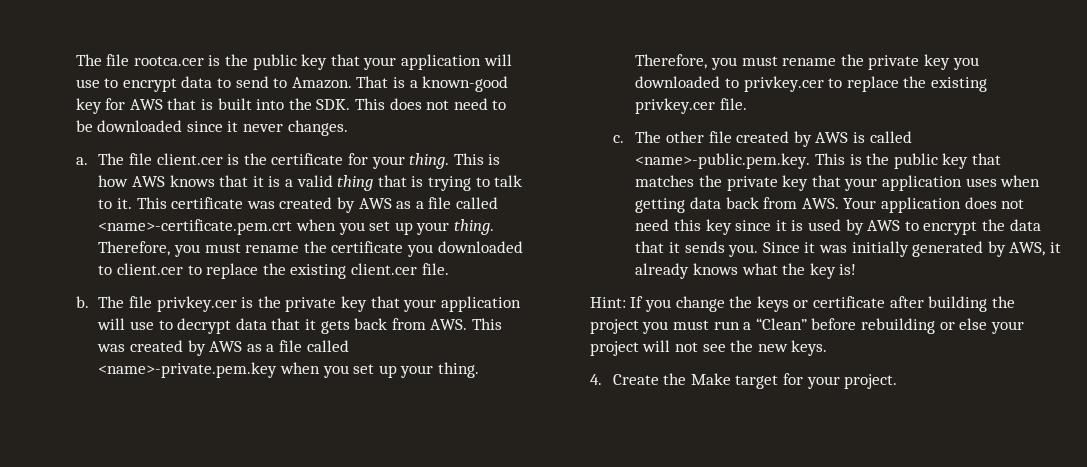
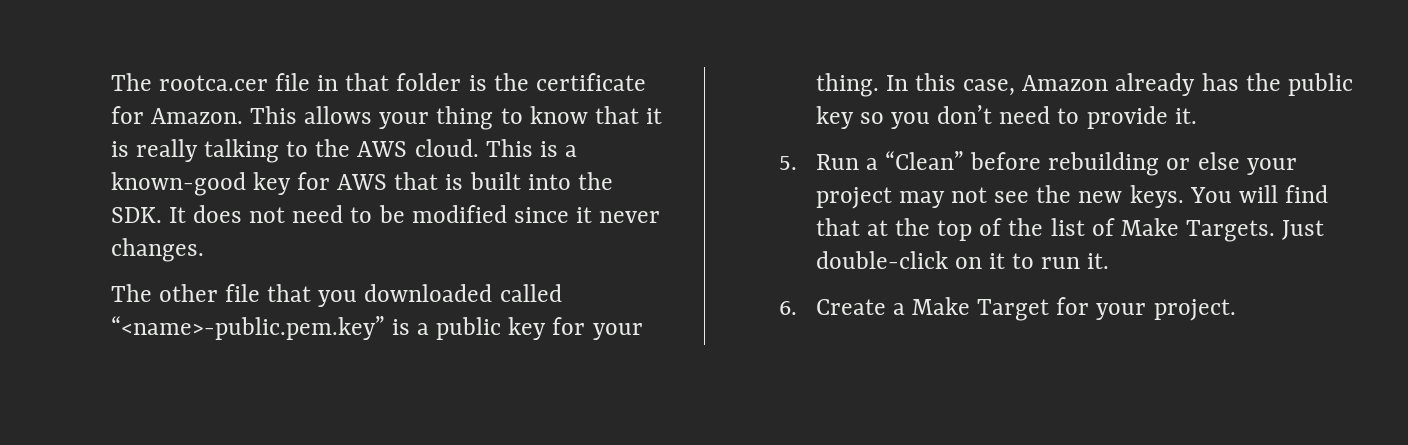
- The file rootca.cer is the public key that your application will use to encrypt data to send to Amazon. That is a known-good key for AWS that is built into the SDK. This does not need to be downloaded since it never changes.
+ The rootca.cer file in that folder is the certificate for Amazon. This allows your thing to know that it is really talking to the AWS cloud. This is a known-good key for AWS that is built into the SDK. It does not need to be modified since it never changes.
- a. The file client.cer is the certificate for your thing. This is how AWS knows that it is a valid thing that is trying to talk to it. This certificate was created by AWS as a file called <name>-certificate.pem.crt when you set up your thing. Therefore, you must rename the certificate you downloaded to client.cer to replace the existing client.cer file.
- b. The file privkey.cer is the private key that your application will use to decrypt data that it gets back from AWS. This was created by AWS as a file called <name>-private.pem.key when you set up your thing. Therefore, you must rename the private key you downloaded to privkey.cer to replace the existing privkey.cer file.
- c. The other file created by AWS is called <name>-public.pem.key. This is the public key that matches the private key that your application uses when getting data back from AWS. Your application does not need this key since it is used by AWS to encrypt the data that it sends you. Since it was initially generated by AWS, it already knows what the key is!
- Hint: If you change the keys or certificate after building the project you must run a “Clean” before rebuilding or else your project will not see the new keys.
- 4. Create the Make target for your project.
+ The other file that you downloaded called “<name>-public.pem.key” is a public key for your thing. In this case, Amazon already has the public key so you don’t need to provide it.
+ 5. Run a “Clean” before rebuilding or else your project may not see the new keys. You will find that at the top of the list of Make Targets. Just double-click on it to run it.
+ 6. Create a Make Target for your project.

